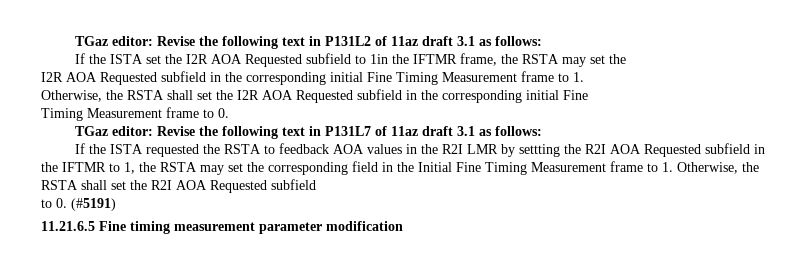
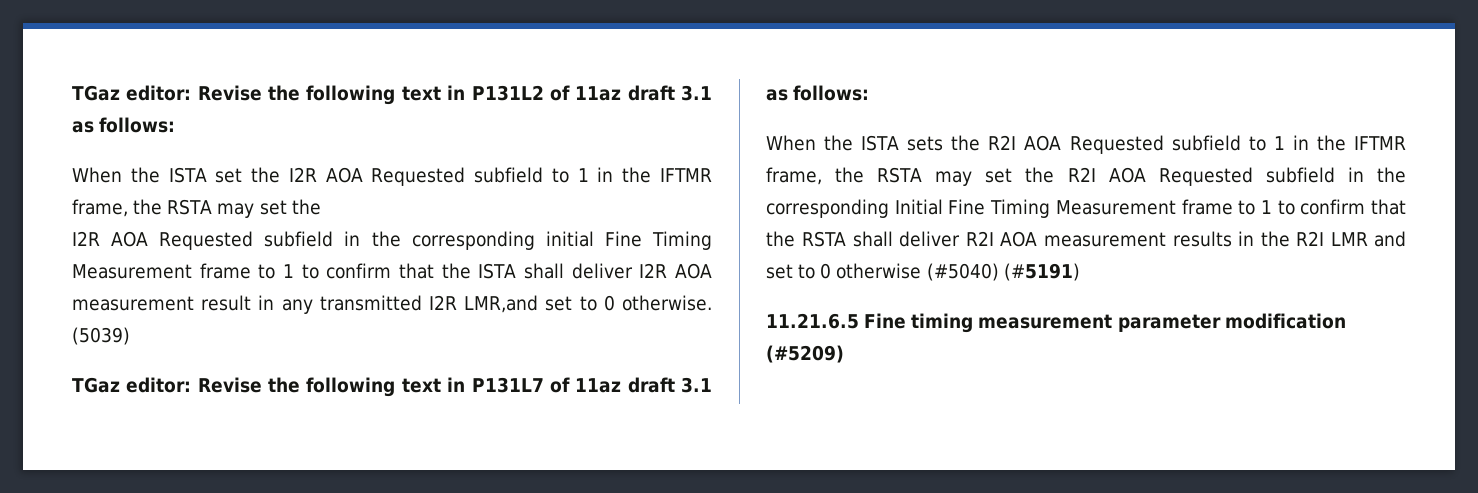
- If the ISTA set the I2R AOA Requested subfield to 1in the IFTMR frame, the RSTA may set the
+ When the ISTA set the I2R AOA Requested subfield to 1 in the IFTMR frame, the RSTA may set the
- I2R AOA Requested subfield in the corresponding initial Fine Timing Measurement frame to 1.
- Otherwise, the RSTA shall set the I2R AOA Requested subfield in the corresponding initial Fine
- Timing Measurement frame to 0.
+ I2R AOA Requested subfield in the corresponding initial Fine Timing Measurement frame to 1 to confirm that the ISTA shall deliver I2R AOA measurement result in any transmitted I2R LMR,and set to 0 otherwise. (5039)
- If the ISTA requested the RSTA to feedback AOA values in the R2I LMR by settting the R2I AOA Requested subfield in the IFTMR to 1, the RSTA may set the corresponding field in the Initial Fine Timing Measurement frame to 1. Otherwise, the RSTA shall set the R2I AOA Requested subfield
- to 0. (#5191)
+ When the ISTA sets the R2I AOA Requested subfield to 1 in the IFTMR frame, the RSTA may set the R2I AOA Requested subfield in the corresponding Initial Fine Timing Measurement frame to 1 to confirm that the RSTA shall deliver R2I AOA measurement results in the R2I LMR and set to 0 otherwise (#5040) (#5191)
- 11.21.6.5 Fine timing measurement parameter modification
+ 11.21.6.5 Fine timing measurement parameter modification (#5209)

